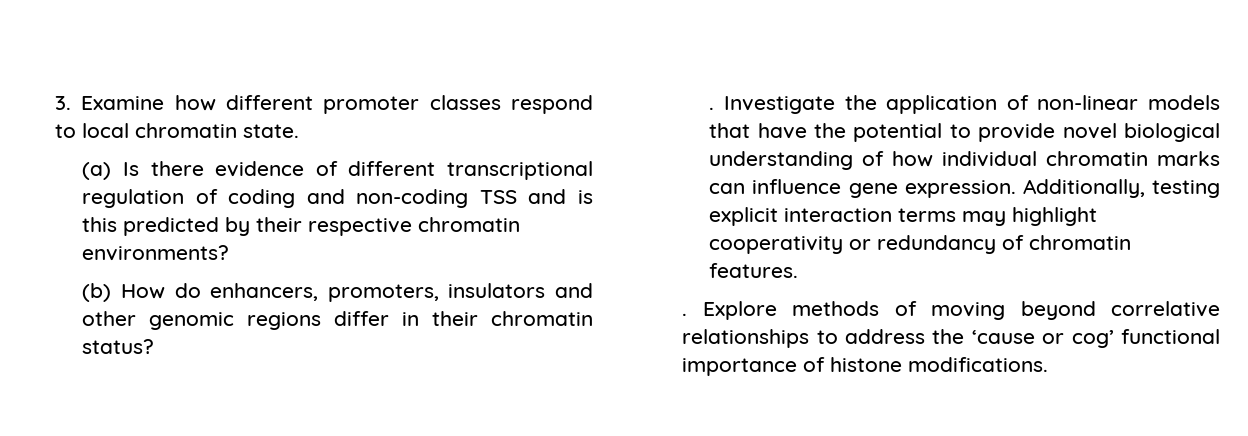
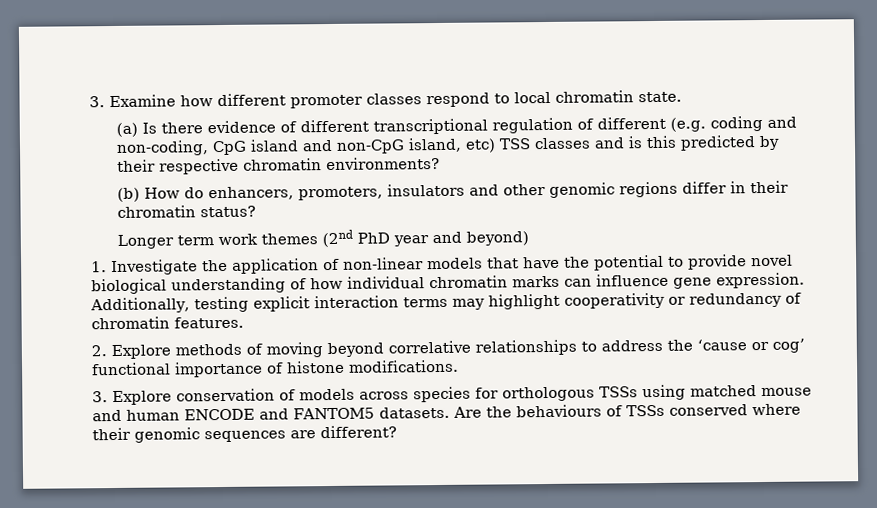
- (a) Is there evidence of different transcriptional regulation of coding and non-coding TSS and is this predicted by their respective chromatin environments?
+ (a) Is there evidence of different transcriptional regulation of different (e.g. coding and non-coding, CpG island and non-CpG island, etc) TSS classes and is this predicted by their respective chromatin environments?
- . Investigate the application of non-linear models that have the potential to provide novel biological understanding of how individual chromatin marks can influence gene expression.
+ Longer term work themes (2nd PhD year and beyond)
+ 1. Investigate the application of non-linear models that have the potential to provide novel biological understanding of how individual chromatin marks can influence gene expression.
- . Explore methods of moving beyond correlative relationships to address the ‘cause or cog’ functional importance of histone modifications.
+ 2. Explore methods of moving beyond correlative relationships to address the ‘cause or cog’ functional importance of histone modifications.
+ 3. Explore conservation of models across species for orthologous TSSs using matched mouse and human ENCODE and FANTOM5 datasets. Are the behaviours of TSSs conserved where their genomic sequences are different?

